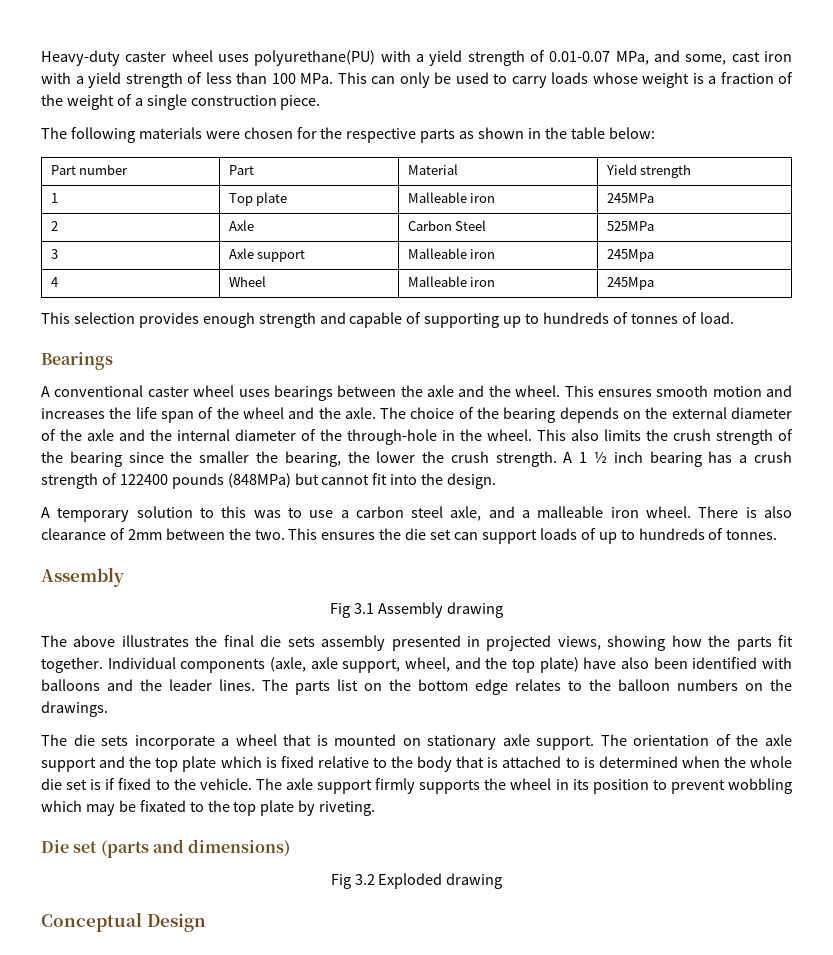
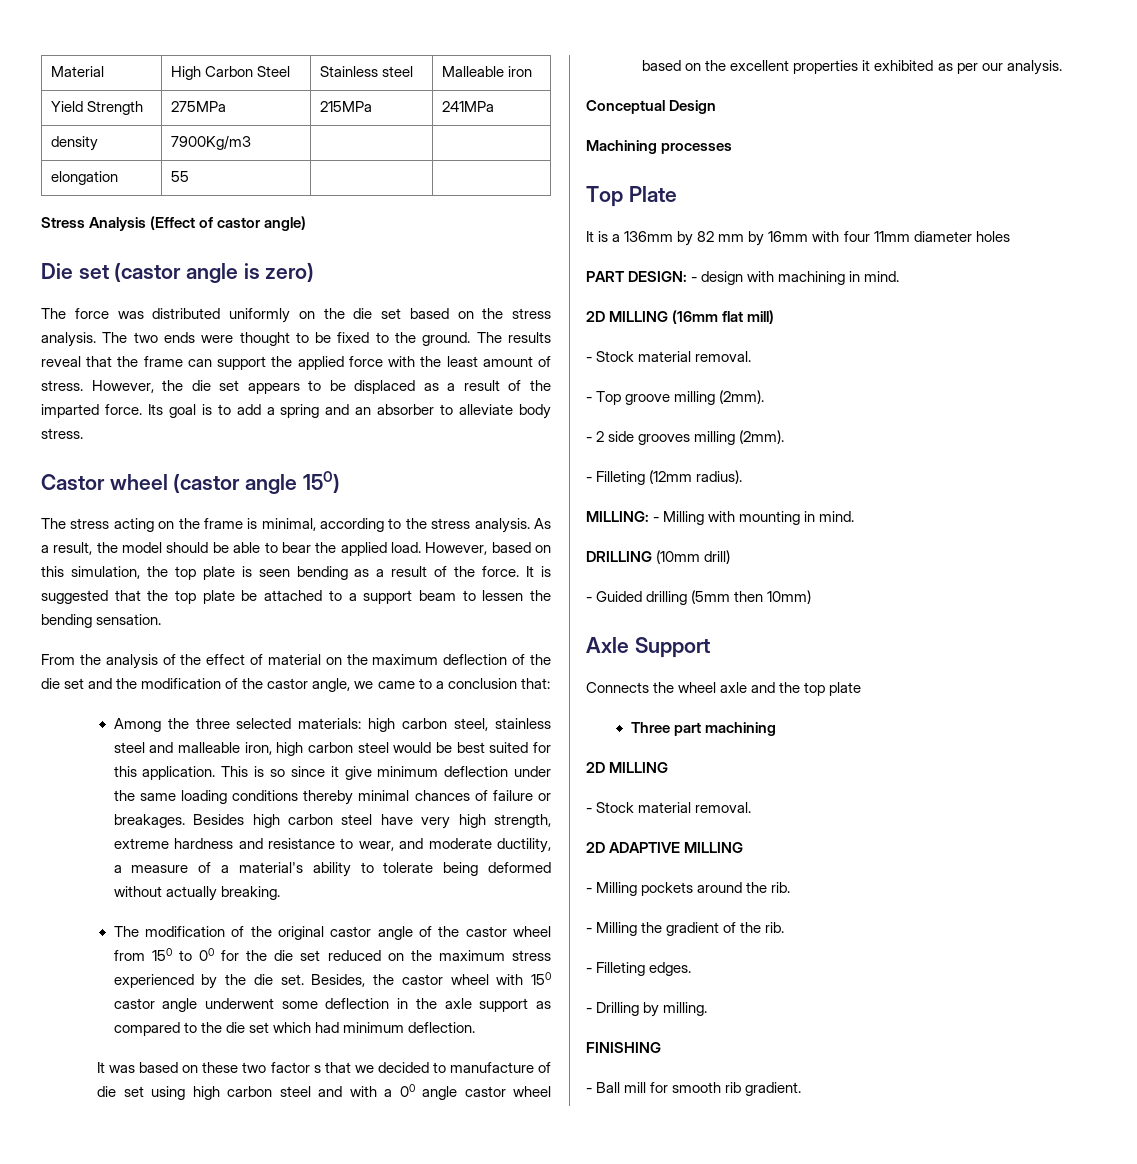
- Heavy-duty caster wheel uses polyurethane(PU) with a yield strength of 0.01-0.07 MPa, and some, cast iron with a yield strength of less than 100 MPa. This can only be used to carry loads whose weight is a fraction of the weight of a single construction piece.
- The following materials were chosen for the respective parts as shown in the table below:
- Part number | Part | Material | Yield strength
- 1 | Top plate | Malleable iron | 245MPa
- 2 | Axle | Carbon Steel | 525MPa
- 3 | Axle support | Malleable iron | 245Mpa
- 4 | Wheel | Malleable iron | 245Mpa
- This selection provides enough strength and capable of supporting up to hundreds of tonnes of load.
- Bearings
- A conventional caster wheel uses bearings between the axle and the wheel. This ensures smooth motion and increases the life span of the wheel and the axle. The choice of the bearing depends on the external diameter of the axle and the internal diameter of the through-hole in the wheel. This also limits the crush strength of the bearing since the smaller the bearing, the lower the crush strength. A 1 ½ inch bearing has a crush strength of 122400 pounds (848MPa) but cannot fit into the design.
- A temporary solution to this was to use a carbon steel axle, and a malleable iron wheel. There is also clearance of 2mm between the two. This ensures the die set can support loads of up to hundreds of tonnes.
- Assembly
- Fig 3.1 Assembly drawing
- The above illustrates the final die sets assembly presented in projected views, showing how the parts fit together. Individual components (axle, axle support, wheel, and the top plate) have also been identified with balloons and the leader lines. The parts list on the bottom edge relates to the balloon numbers on the drawings.
- The die sets incorporate a wheel that is mounted on stationary axle support. The orientation of the axle support and the top plate which is fixed relative to the body that is attached to is determined when the whole die set is if fixed to the vehicle. The axle support firmly supports the wheel in its position to prevent wobbling which may be fixated to the top plate by riveting.
- Die set (parts and dimensions)
- Fig 3.2 Exploded drawing
+ Material | High Carbon Steel | Stainless steel | Malleable iron
+ Yield Strength | 275MPa | 215MPa | 241MPa
+ density | 7900Kg/m3 | |
+ elongation | 55 | |
+ Stress Analysis (Effect of castor angle)
+ Die set (castor angle is zero)
+ The force was distributed uniformly on the die set based on the stress analysis. The two ends were thought to be fixed to the ground. The results reveal that the frame can support the applied force with the least amount of stress. However, the die set appears to be displaced as a result of the imparted force. Its goal is to add a spring and an absorber to alleviate body stress.
+ Castor wheel (castor angle 150)
+ The stress acting on the frame is minimal, according to the stress analysis. As a result, the model should be able to bear the applied load. However, based on this simulation, the top plate is seen bending as a result of the force. It is suggested that the top plate be attached to a support beam to lessen the bending sensation.
+ From the analysis of the effect of material on the maximum deflection of the die set and the modification of the castor angle, we came to a conclusion that:
+ Among the three selected materials: high carbon steel, stainless steel and malleable iron, high carbon steel would be best suited for this application. This is so since it give minimum deflection under the same loading conditions thereby minimal chances of failure or breakages. Besides high carbon steel have very high strength, extreme hardness and resistance to wear, and moderate ductility, a measure of a material's ability to tolerate being deformed without actually breaking.
+ The modification of the original castor angle of the castor wheel from 150 to 00 for the die set reduced on the maximum stress experienced by the die set. Besides, the castor wheel with 150 castor angle underwent some deflection in the axle support as compared to the die set which had minimum deflection.
+ It was based on these two factor s that we decided to manufacture of die set using high carbon steel and with a 00 angle castor wheel based on the excellent properties it exhibited as per our analysis.
  Conceptual Design
+ Machining processes
+ Top Plate
+ It is a 136mm by 82 mm by 16mm with four 11mm diameter holes
+ PART DESIGN: - design with machining in mind.
+ 2D MILLING (16mm flat mill)
+ - Stock material removal.
+ - Top groove milling (2mm).
+ - 2 side grooves milling (2mm).
+ - Filleting (12mm radius).
+ MILLING: - Milling with mounting in mind.
+ DRILLING (10mm drill)
+ - Guided drilling (5mm then 10mm)
+ Axle Support
+ Connects the wheel axle and the top plate
+ Three part machining
+ 2D MILLING
+ - Stock material removal.
+ 2D ADAPTIVE MILLING
+ - Milling pockets around the rib.
+ - Milling the gradient of the rib.
+ - Filleting edges.
+ - Drilling by milling.
+ FINISHING
+ - Ball mill for smooth rib gradient.

